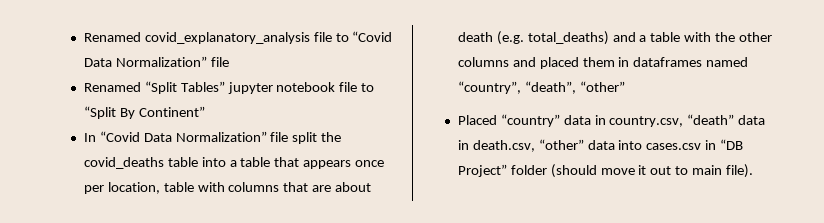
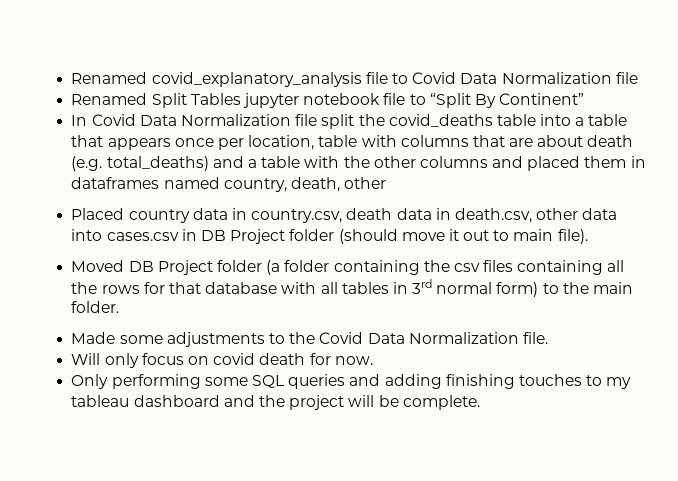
- Renamed covid_explanatory_analysis file to “Covid Data Normalization” file
+ Renamed covid_explanatory_analysis file to Covid Data Normalization file
- Renamed “Split Tables” jupyter notebook file to “Split By Continent”
+ Renamed Split Tables jupyter notebook file to “Split By Continent”
- In “Covid Data Normalization” file split the covid_deaths table into a table that appears once per location, table with columns that are about death (e.g. total_deaths) and a table with the other columns and placed them in dataframes named “country”, “death”, “other”
+ In Covid Data Normalization file split the covid_deaths table into a table that appears once per location, table with columns that are about death (e.g. total_deaths) and a table with the other columns and placed them in dataframes named country, death, other
- Placed “country” data in country.csv, “death” data in death.csv, “other” data into cases.csv in “DB Project” folder (should move it out to main file).
+ Placed country data in country.csv, death data in death.csv, other data into cases.csv in DB Project folder (should move it out to main file).
+ Moved DB Project folder (a folder containing the csv files containing all the rows for that database with all tables in 3rd normal form) to the main folder.
+ Made some adjustments to the Covid Data Normalization file.
+ Will only focus on covid death for now.
+ Only performing some SQL queries and adding finishing touches to my tableau dashboard and the project will be complete.

